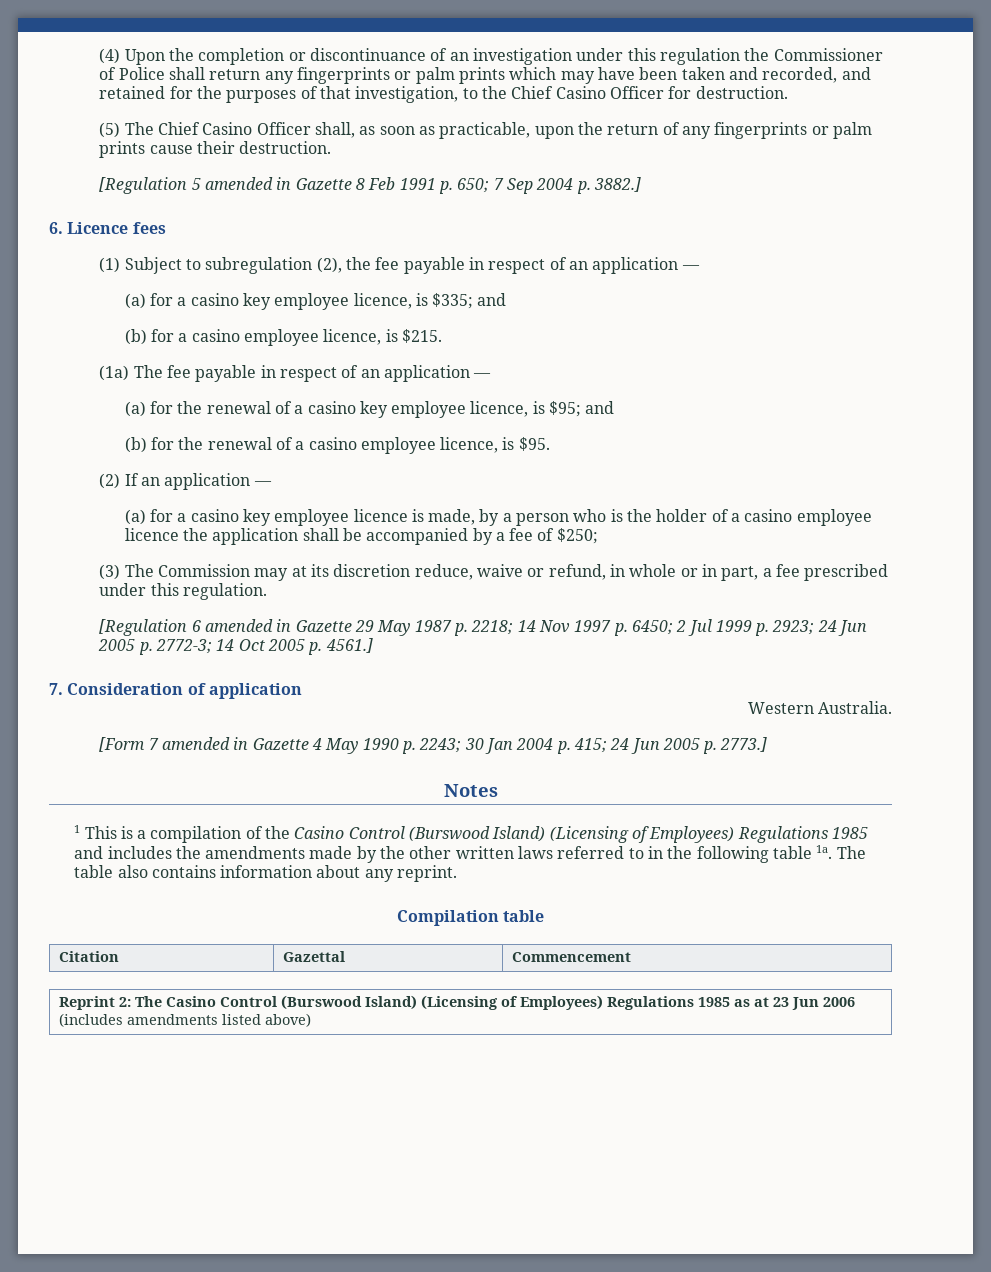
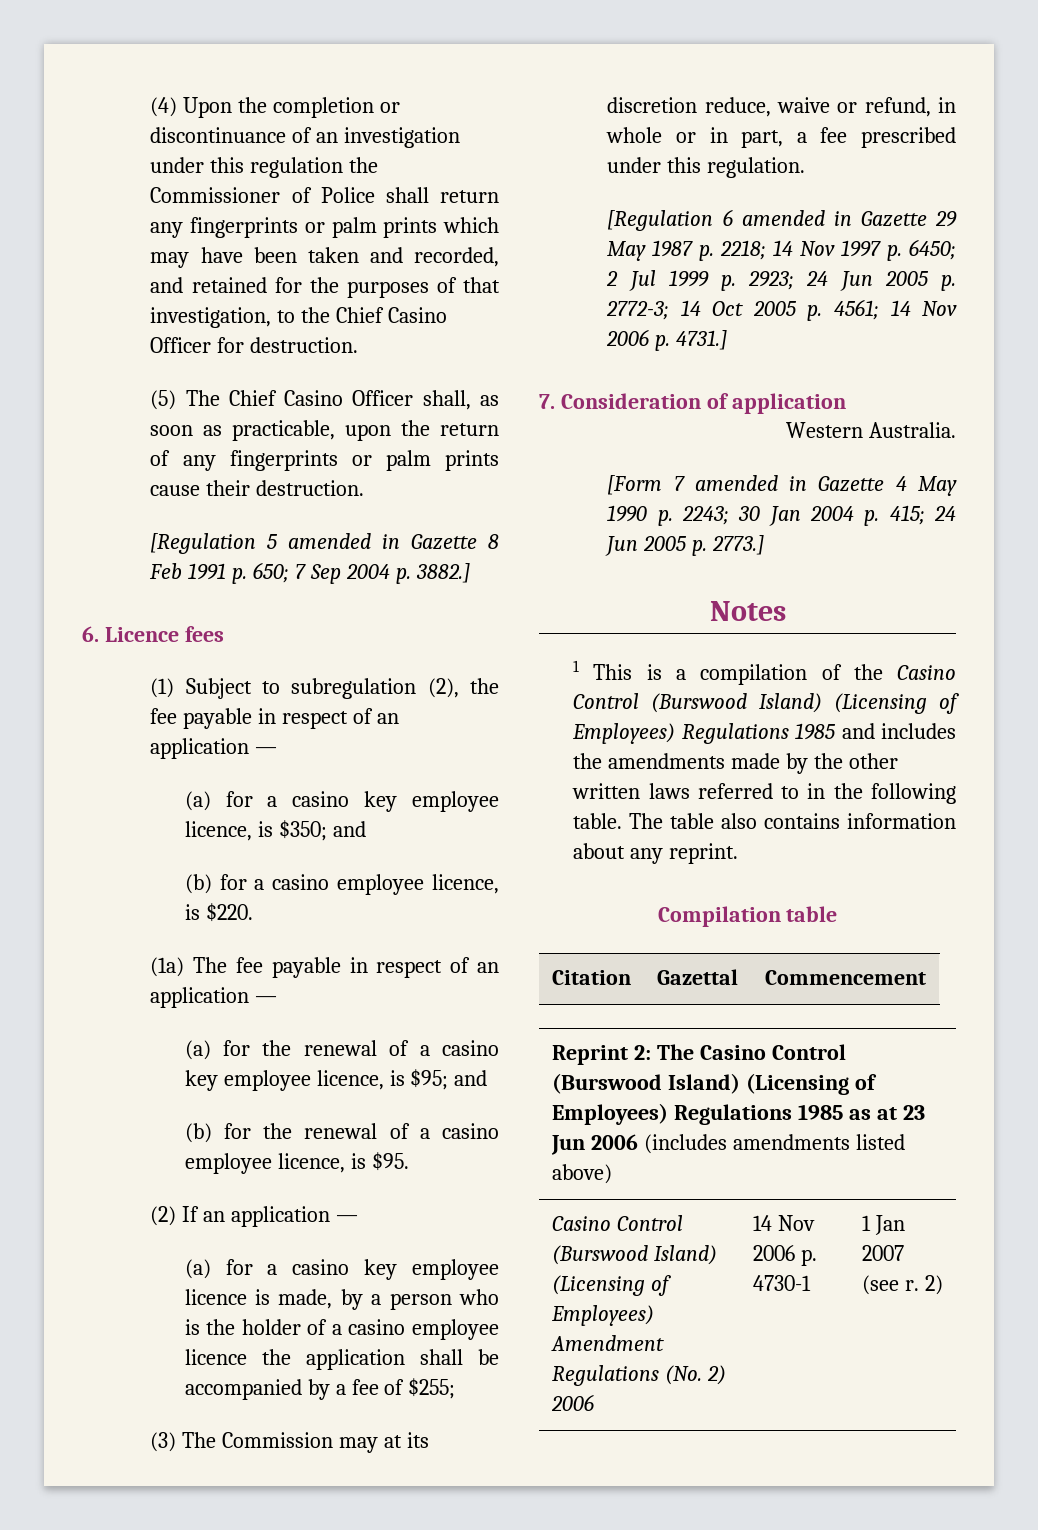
- (a) for a casino key employee licence, is $335; and
+ (a) for a casino key employee licence, is $350; and
- (b) for a casino employee licence, is $215.
+ (b) for a casino employee licence, is $220.
- (a) for a casino key employee licence is made, by a person who is the holder of a casino employee licence the application shall be accompanied by a fee of $250;
+ (a) for a casino key employee licence is made, by a person who is the holder of a casino employee licence the application shall be accompanied by a fee of $255;
- [Regulation 6 amended in Gazette 29 May 1987 p. 2218; 14 Nov 1997 p. 6450; 2 Jul 1999 p. 2923; 24 Jun 2005 p. 2772-3; 14 Oct 2005 p. 4561.]
+ [Regulation 6 amended in Gazette 29 May 1987 p. 2218; 14 Nov 1997 p. 6450; 2 Jul 1999 p. 2923; 24 Jun 2005 p. 2772-3; 14 Oct 2005 p. 4561; 14 Nov 2006 p. 4731.]
- 1 This is a compilation of the Casino Control (Burswood Island) (Licensing of Employees) Regulations 1985 and includes the amendments made by the other written laws referred to in the following table 1a.
+ 1 This is a compilation of the Casino Control (Burswood Island) (Licensing of Employees) Regulations 1985 and includes the amendments made by the other written laws referred to in the following table.
+ Casino Control (Burswood Island) (Licensing of Employees) Amendment Regulations (No. 2) 2006 | 14 Nov 2006 p. 4730-1 | 1 Jan 2007 (see r. 2)

